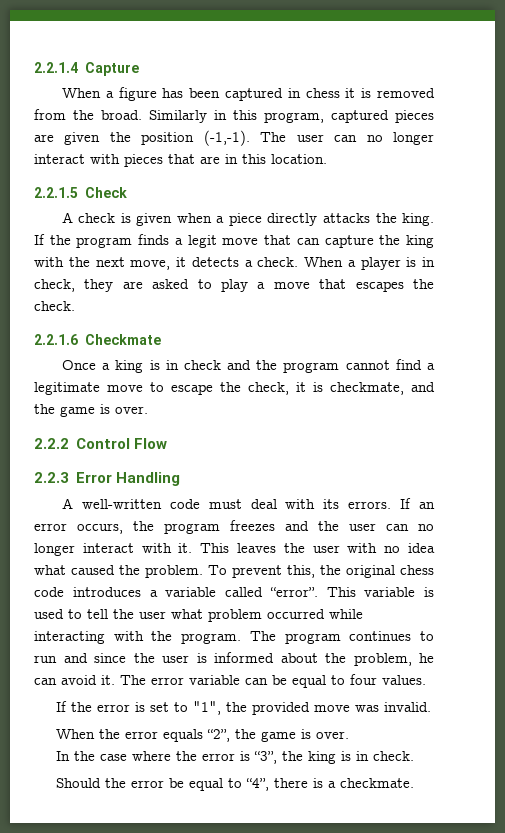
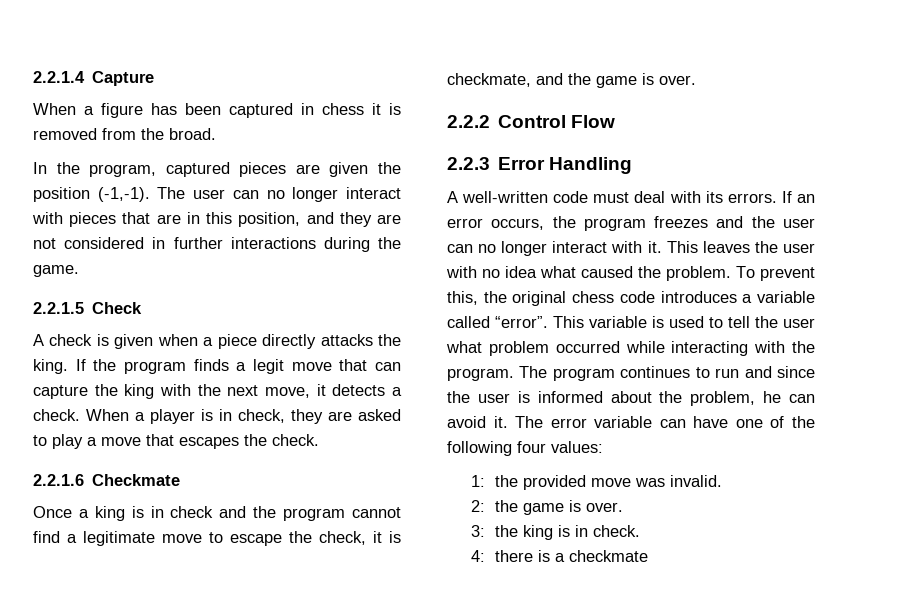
- When a figure has been captured in chess it is removed from the broad. Similarly in this program, captured pieces are given the position (-1,-1).
+ When a figure has been captured in chess it is removed from the broad.
+ In the program, captured pieces are given the position (-1,-1).
- The user can no longer interact with pieces that are in this location.
+ The user can no longer interact with pieces that are in this position, and they are not considered in further interactions during the game.
- The error variable can be equal to four values.
- If the error is set to "1", the provided move was invalid.
+ The error variable can have one of the following four values:
+ 1: the provided move was invalid.
- When the error equals “2”, the game is over.
- In the case where the error is “3”, the king is in check.
+ 2: the game is over.
+ 3: the king is in check.
- Should the error be equal to “4”, there is a checkmate.
+ 4: there is a checkmate

